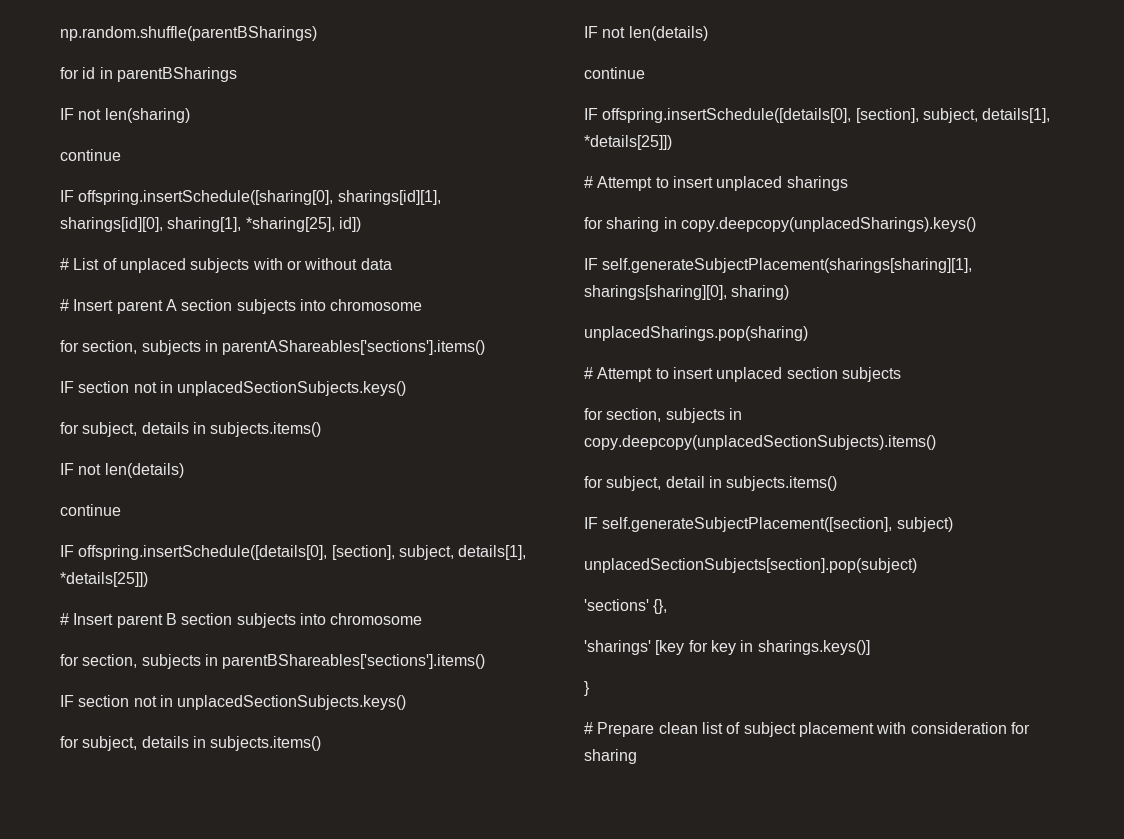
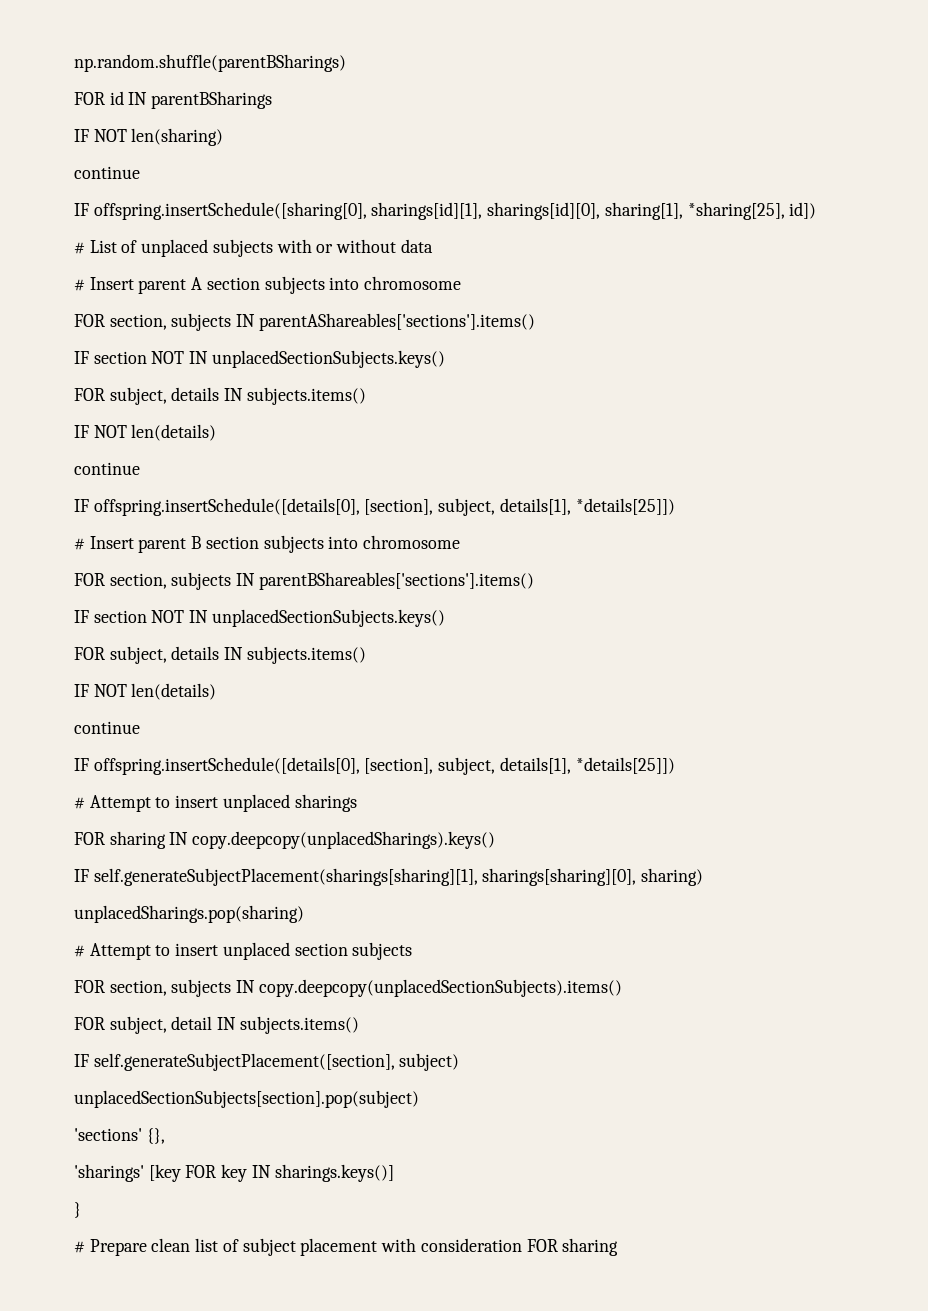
- for id in parentBSharings
+ FOR id IN parentBSharings
- IF not len(sharing)
+ IF NOT len(sharing)
- for section, subjects in parentAShareables['sections'].items()
- IF section not in unplacedSectionSubjects.keys()
- for subject, details in subjects.items()
- IF not len(details)
+ FOR section, subjects IN parentAShareables['sections'].items()
+ IF section NOT IN unplacedSectionSubjects.keys()
+ FOR subject, details IN subjects.items()
+ IF NOT len(details)
- for section, subjects in parentBShareables['sections'].items()
- IF section not in unplacedSectionSubjects.keys()
- for subject, details in subjects.items()
- IF not len(details)
+ FOR section, subjects IN parentBShareables['sections'].items()
+ IF section NOT IN unplacedSectionSubjects.keys()
+ FOR subject, details IN subjects.items()
+ IF NOT len(details)
- for sharing in copy.deepcopy(unplacedSharings).keys()
+ FOR sharing IN copy.deepcopy(unplacedSharings).keys()
- for section, subjects in copy.deepcopy(unplacedSectionSubjects).items()
+ FOR section, subjects IN copy.deepcopy(unplacedSectionSubjects).items()
- for subject, detail in subjects.items()
+ FOR subject, detail IN subjects.items()
- 'sharings' [key for key in sharings.keys()]
+ 'sharings' [key FOR key IN sharings.keys()]
- # Prepare clean list of subject placement with consideration for sharing
+ # Prepare clean list of subject placement with consideration FOR sharing

